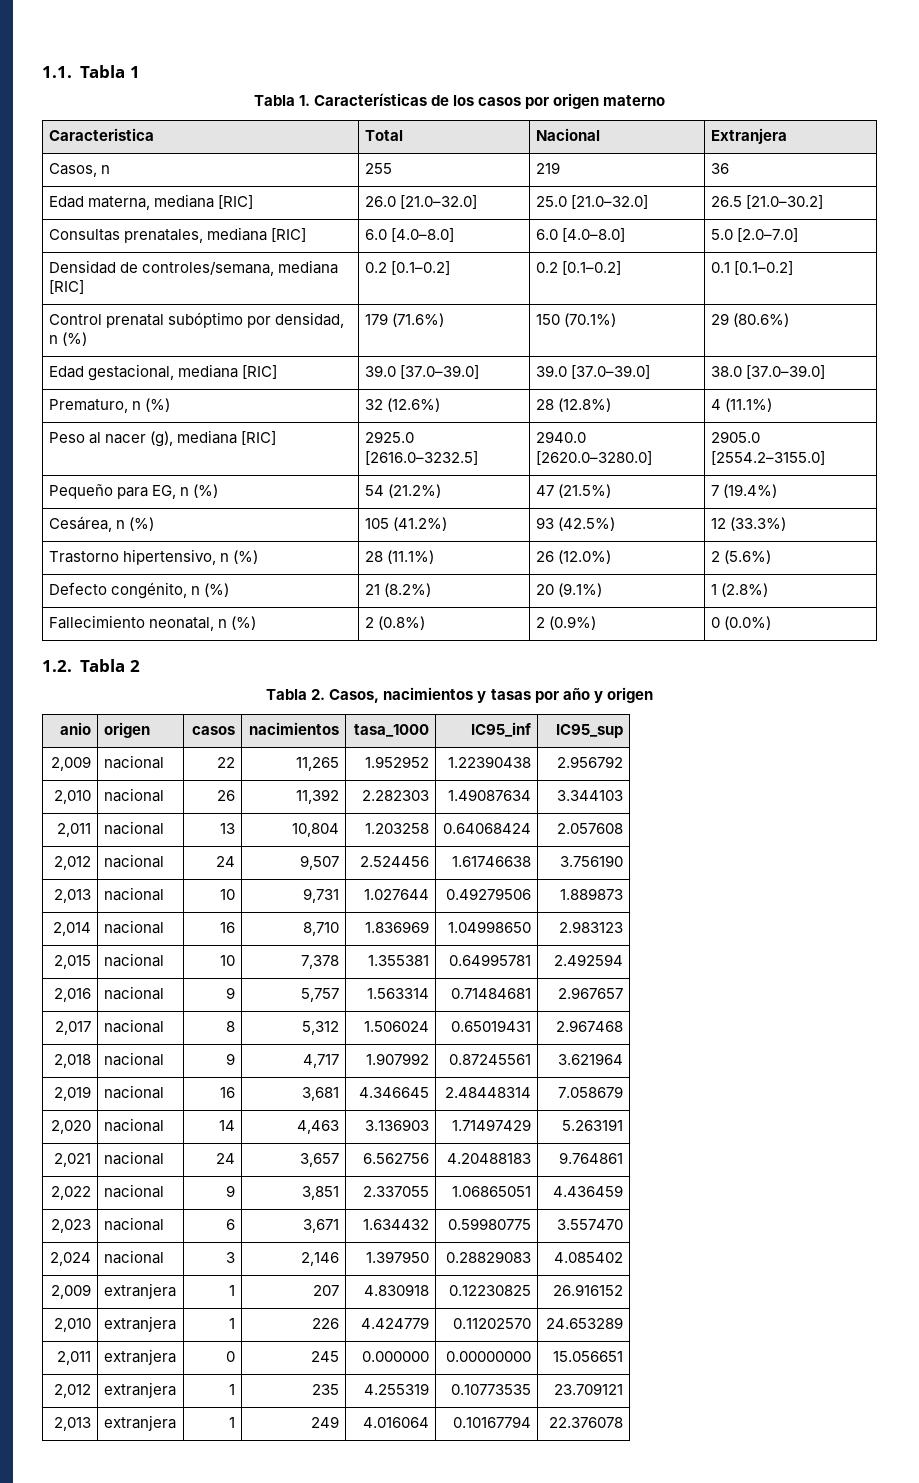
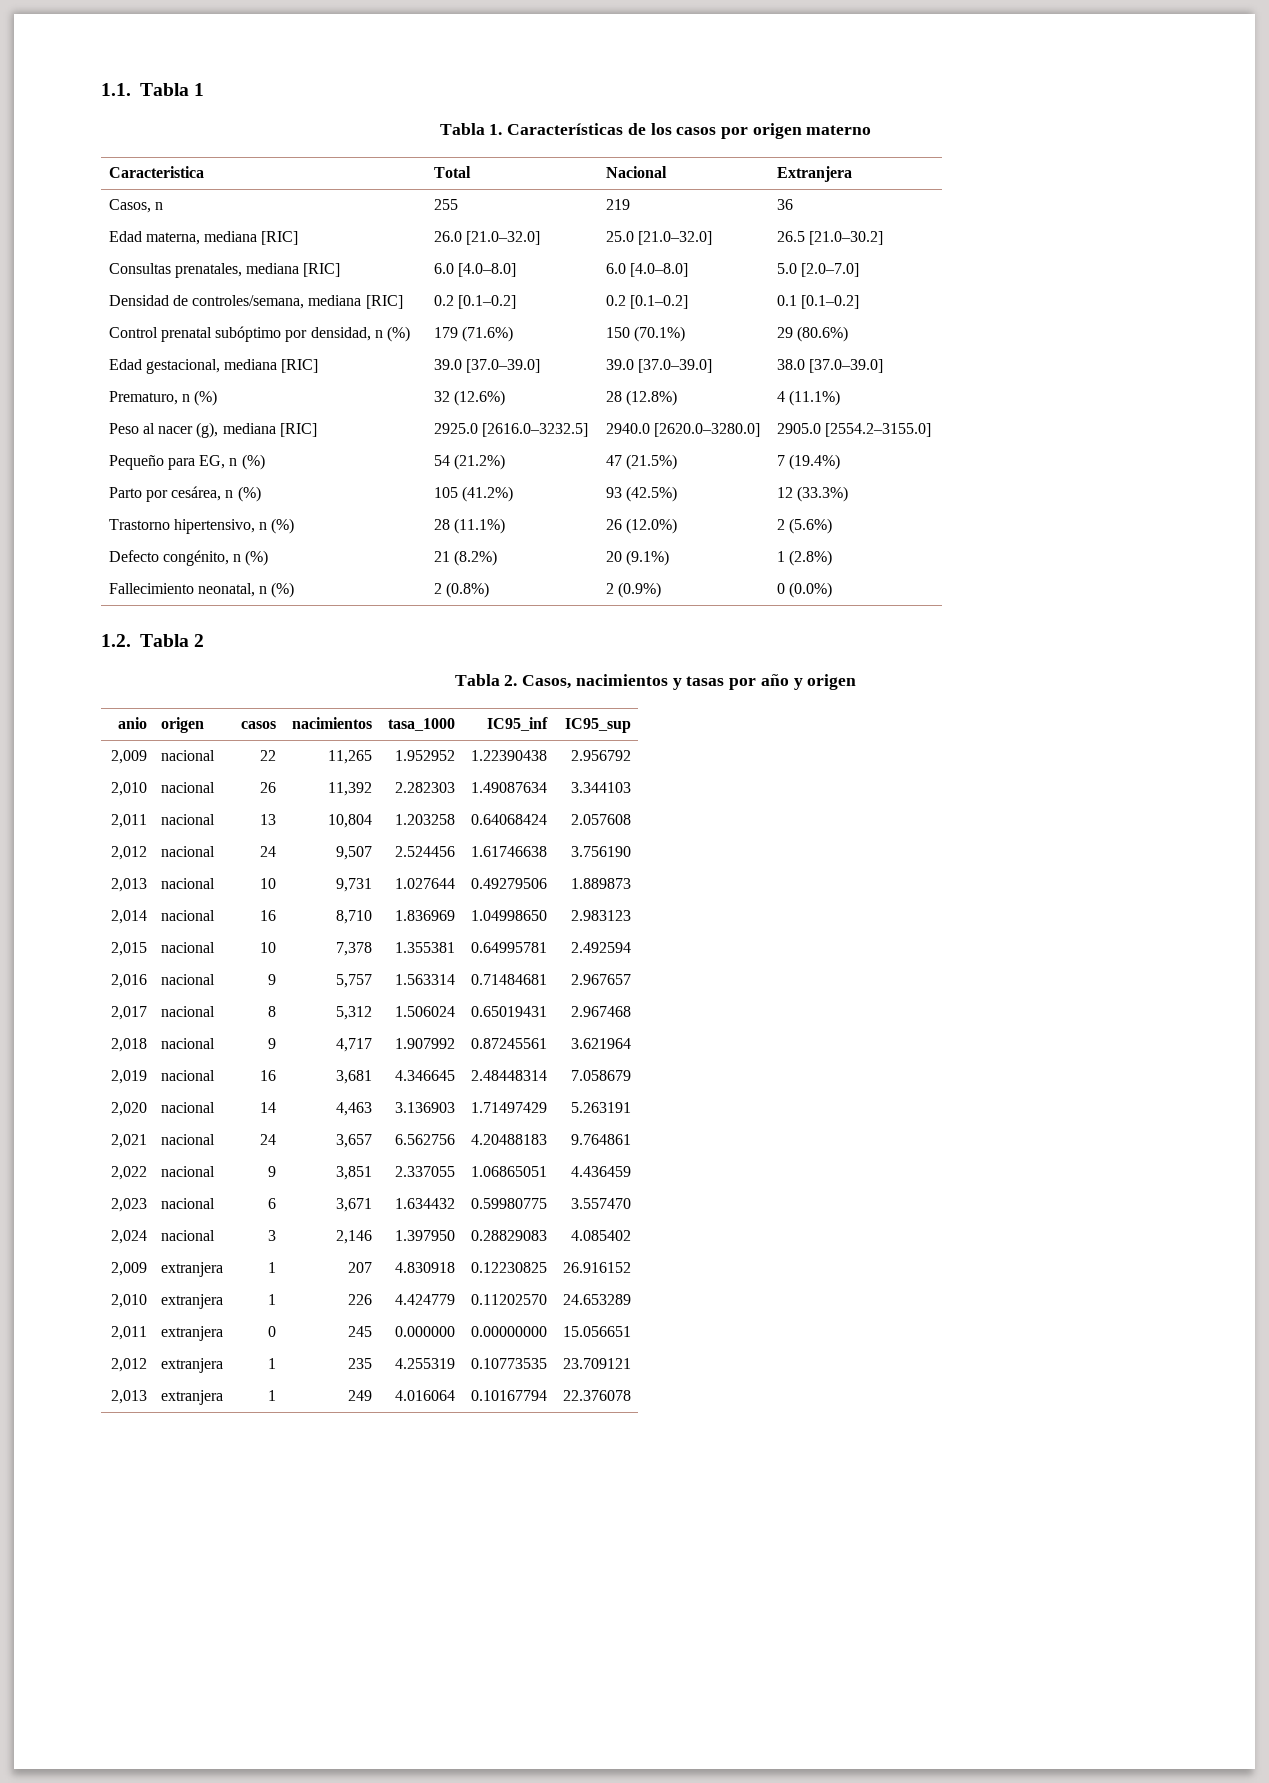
- Cesárea, n (%) | 105 (41.2%) | 93 (42.5%) | 12 (33.3%)
+ Parto por cesárea, n (%) | 105 (41.2%) | 93 (42.5%) | 12 (33.3%)

